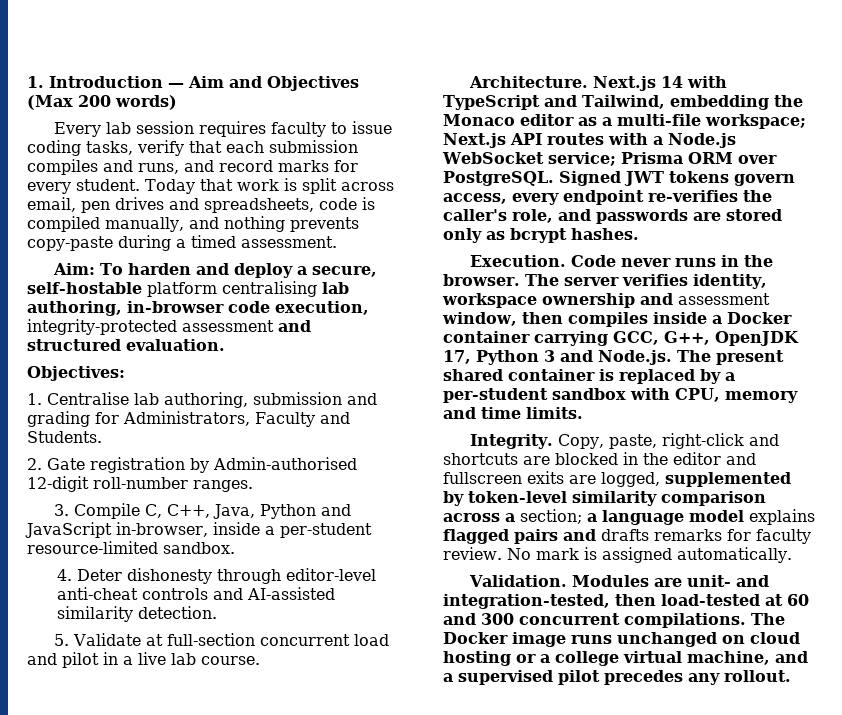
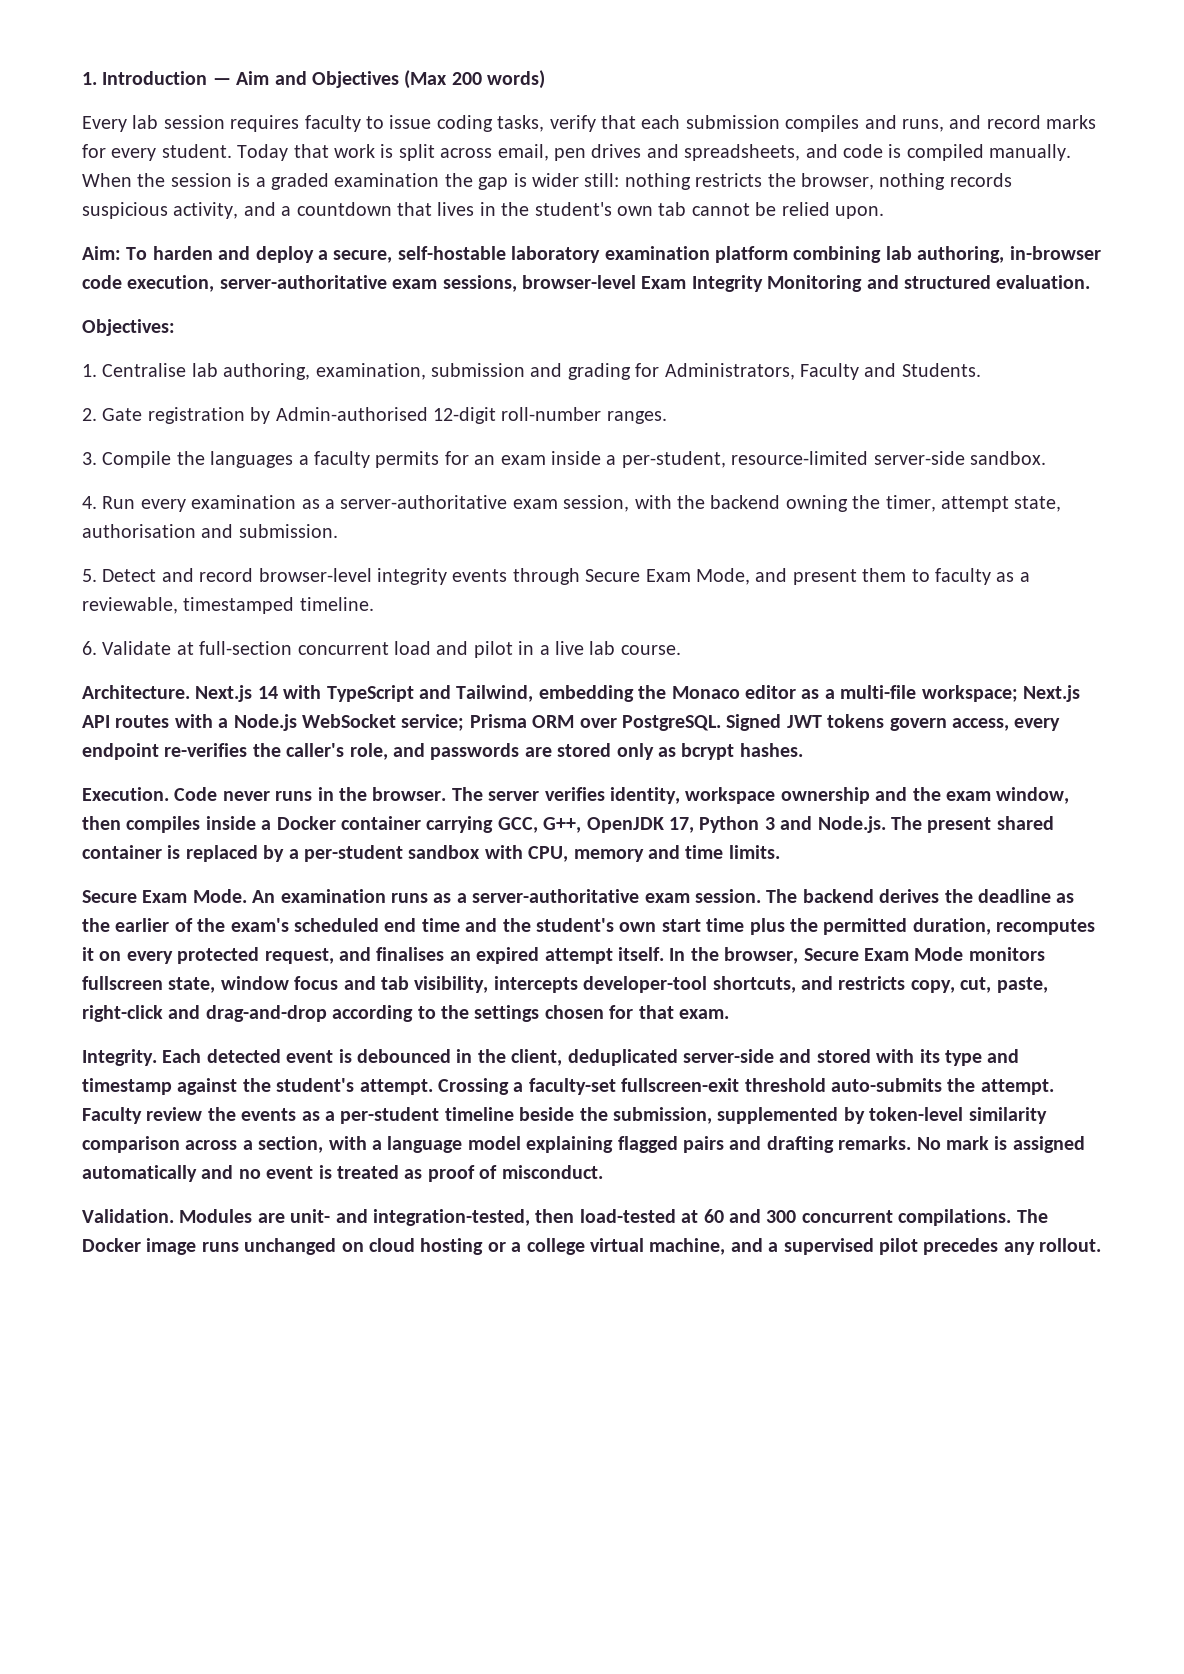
- Today that work is split across email, pen drives and spreadsheets, code is compiled manually, and nothing prevents copy-paste during a timed assessment.
+ Today that work is split across email, pen drives and spreadsheets, and code is compiled manually. When the session is a graded examination the gap is wider still: nothing restricts the browser, nothing records suspicious activity, and a countdown that lives in the student's own tab cannot be relied upon.
- Aim: To harden and deploy a secure, self-hostable platform centralising lab authoring, in-browser code execution, integrity-protected assessment and structured evaluation.
+ Aim: To harden and deploy a secure, self-hostable laboratory examination platform combining lab authoring, in-browser code execution, server-authoritative exam sessions, browser-level Exam Integrity Monitoring and structured evaluation.
- 1. Centralise lab authoring, submission and grading for Administrators, Faculty and Students.
+ 1. Centralise lab authoring, examination, submission and grading for Administrators, Faculty and Students.
- 3. Compile C, C++, Java, Python and JavaScript in-browser, inside a per-student resource-limited sandbox.
- 4. Deter dishonesty through editor-level anti-cheat controls and AI-assisted similarity detection.
- 5. Validate at full-section concurrent load and pilot in a live lab course.
+ 3. Compile the languages a faculty permits for an exam inside a per-student, resource-limited server-side sandbox.
+ 4. Run every examination as a server-authoritative exam session, with the backend owning the timer, attempt state, authorisation and submission.
+ 5. Detect and record browser-level integrity events through Secure Exam Mode, and present them to faculty as a reviewable, timestamped timeline.
+ 6. Validate at full-section concurrent load and pilot in a live lab course.
- The server verifies identity, workspace ownership and assessment window, then compiles inside a Docker container carrying GCC, G++, OpenJDK 17, Python 3 and Node.js. The present shared container is replaced by a per-student sandbox with CPU, memory and time limits.
+ The server verifies identity, workspace ownership and the exam window, then compiles inside a Docker container carrying GCC, G++, OpenJDK 17, Python 3 and Node.js. The present shared container is replaced by a per-student sandbox with CPU, memory and time limits.
- Integrity. Copy, paste, right-click and shortcuts are blocked in the editor and fullscreen exits are logged, supplemented by token-level similarity comparison across a section; a language model explains flagged pairs and drafts remarks for faculty review. No mark is assigned automatically.
+ Secure Exam Mode. An examination runs as a server-authoritative exam session. The backend derives the deadline as the earlier of the exam's scheduled end time and the student's own start time plus the permitted duration, recomputes it on every protected request, and finalises an expired attempt itself. In the browser, Secure Exam Mode monitors fullscreen state, window focus and tab visibility, intercepts developer-tool shortcuts, and restricts copy, cut, paste, right-click and drag-and-drop according to the settings chosen for that exam.
+ Integrity. Each detected event is debounced in the client, deduplicated server-side and stored with its type and timestamp against the student's attempt. Crossing a faculty-set fullscreen-exit threshold auto-submits the attempt. Faculty review the events as a per-student timeline beside the submission, supplemented by token-level similarity comparison across a section, with a language model explaining flagged pairs and drafting remarks. No mark is assigned automatically and no event is treated as proof of misconduct.

